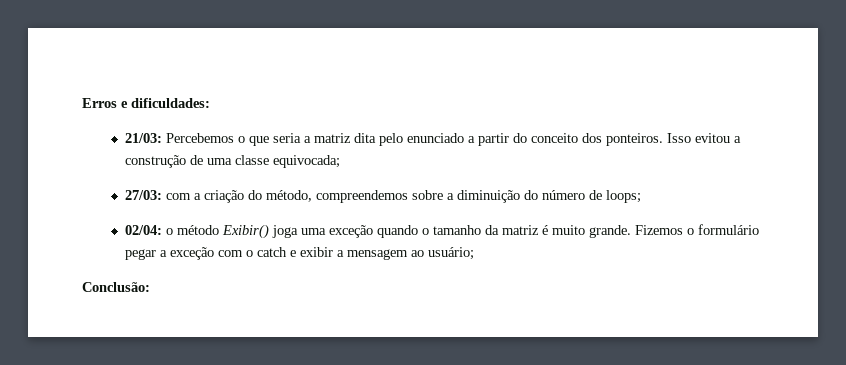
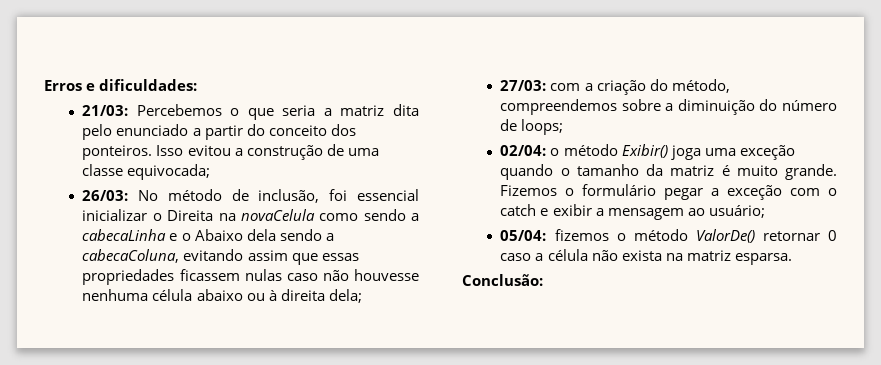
+ 26/03: No método de inclusão, foi essencial inicializar o Direita na novaCelula como sendo a cabecaLinha e o Abaixo dela sendo a cabecaColuna, evitando assim que essas propriedades ficassem nulas caso não houvesse nenhuma célula abaixo ou à direita dela;
+ 05/04: fizemos o método ValorDe() retornar 0 caso a célula não exista na matriz esparsa.

